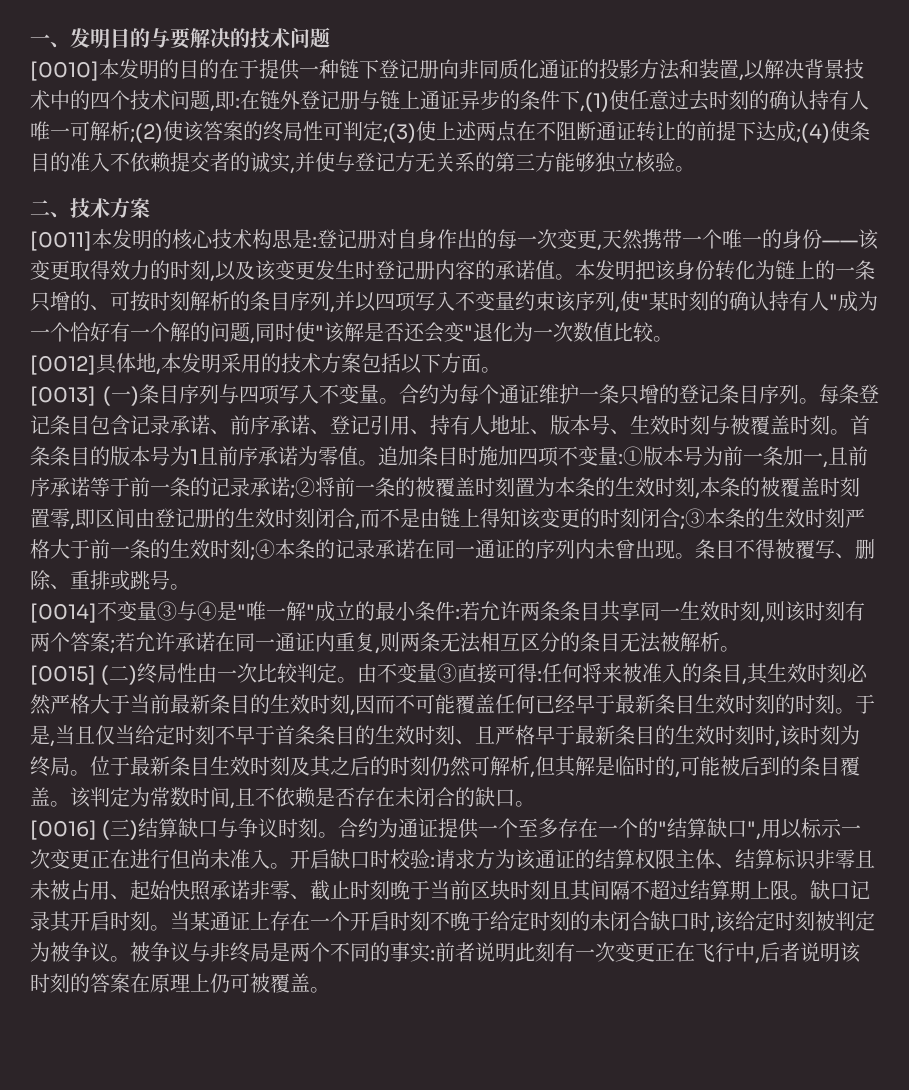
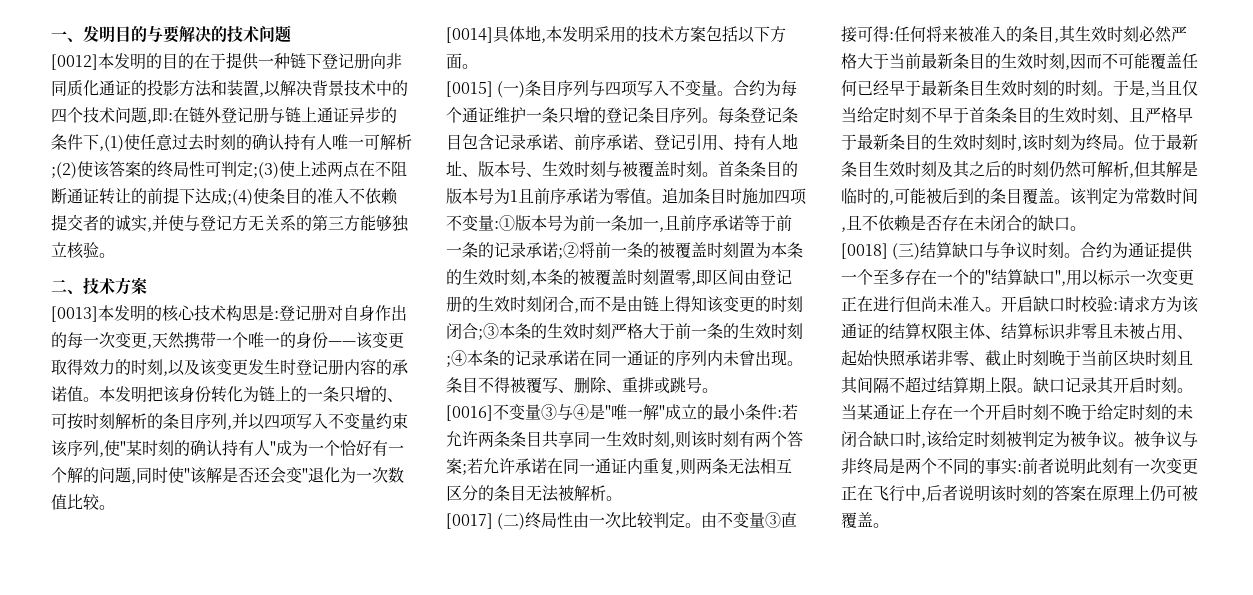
- [0010]本发明的目的在于提供一种链下登记册向非同质化通证的投影方法和装置,以解决背景技术中的四个技术问题,即:
+ [0012]本发明的目的在于提供一种链下登记册向非同质化通证的投影方法和装置,以解决背景技术中的四个技术问题,即:
- [0011]本发明的核心技术构思是:登记册对自身作出的每一次变更,天然携带一个唯一的身份——该变更取得效力的时刻,以及该变更发生时登记册内容的承诺值。
+ [0013]本发明的核心技术构思是:登记册对自身作出的每一次变更,天然携带一个唯一的身份——该变更取得效力的时刻,以及该变更发生时登记册内容的承诺值。
- [0012]具体地,本发明采用的技术方案包括以下方面。
+ [0014]具体地,本发明采用的技术方案包括以下方面。
- [0013] (一)条目序列与四项写入不变量。
+ [0015] (一)条目序列与四项写入不变量。
- [0014]不变量③与④是"唯一解"成立的最小条件:若允许两条条目共享同一生效时刻,则该时刻有两个答案;若允许承诺在同一通证内重复,则两条无法相互区分的条目无法被解析。
+ [0016]不变量③与④是"唯一解"成立的最小条件:若允许两条条目共享同一生效时刻,则该时刻有两个答案;若允许承诺在同一通证内重复,则两条无法相互区分的条目无法被解析。
- [0015] (二)终局性由一次比较判定。
+ [0017] (二)终局性由一次比较判定。
- [0016] (三)结算缺口与争议时刻。
+ [0018] (三)结算缺口与争议时刻。

